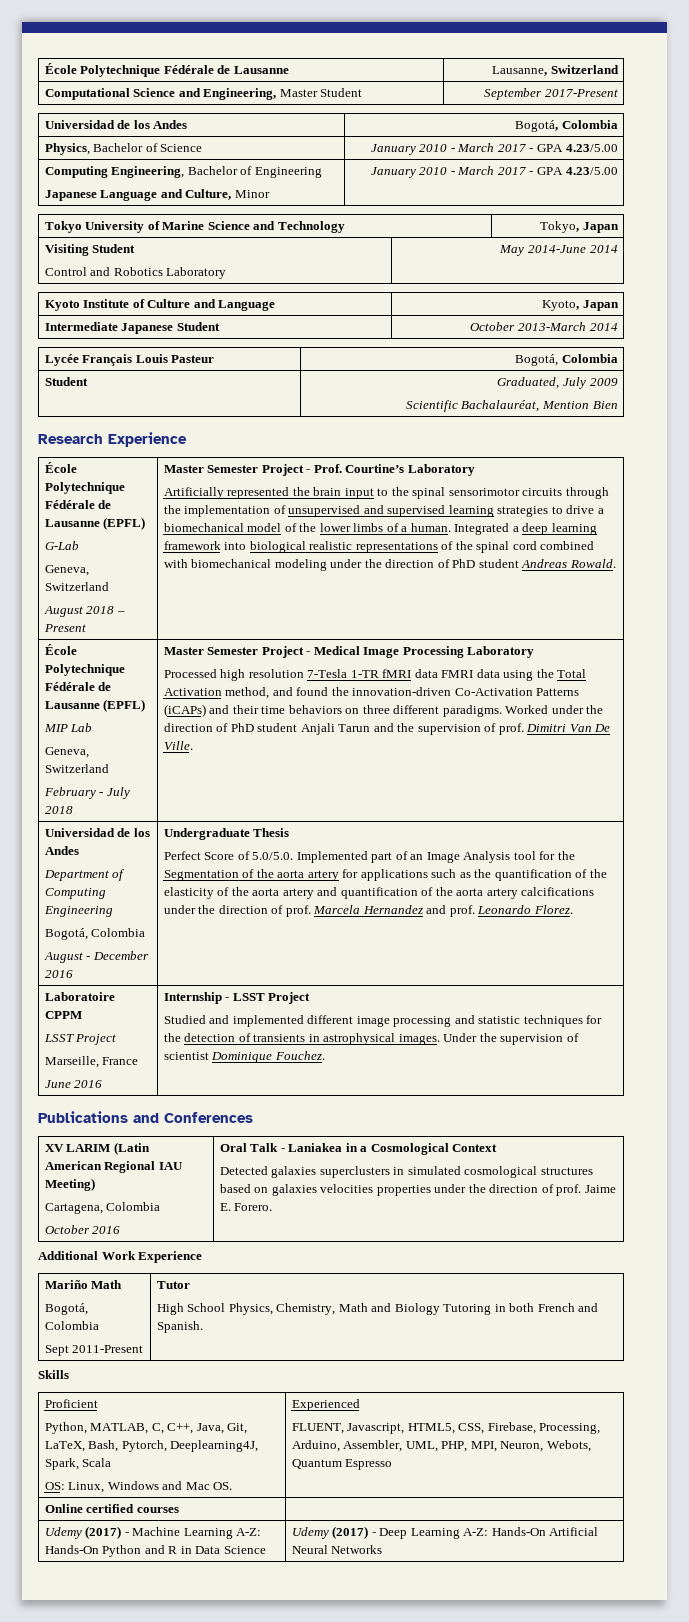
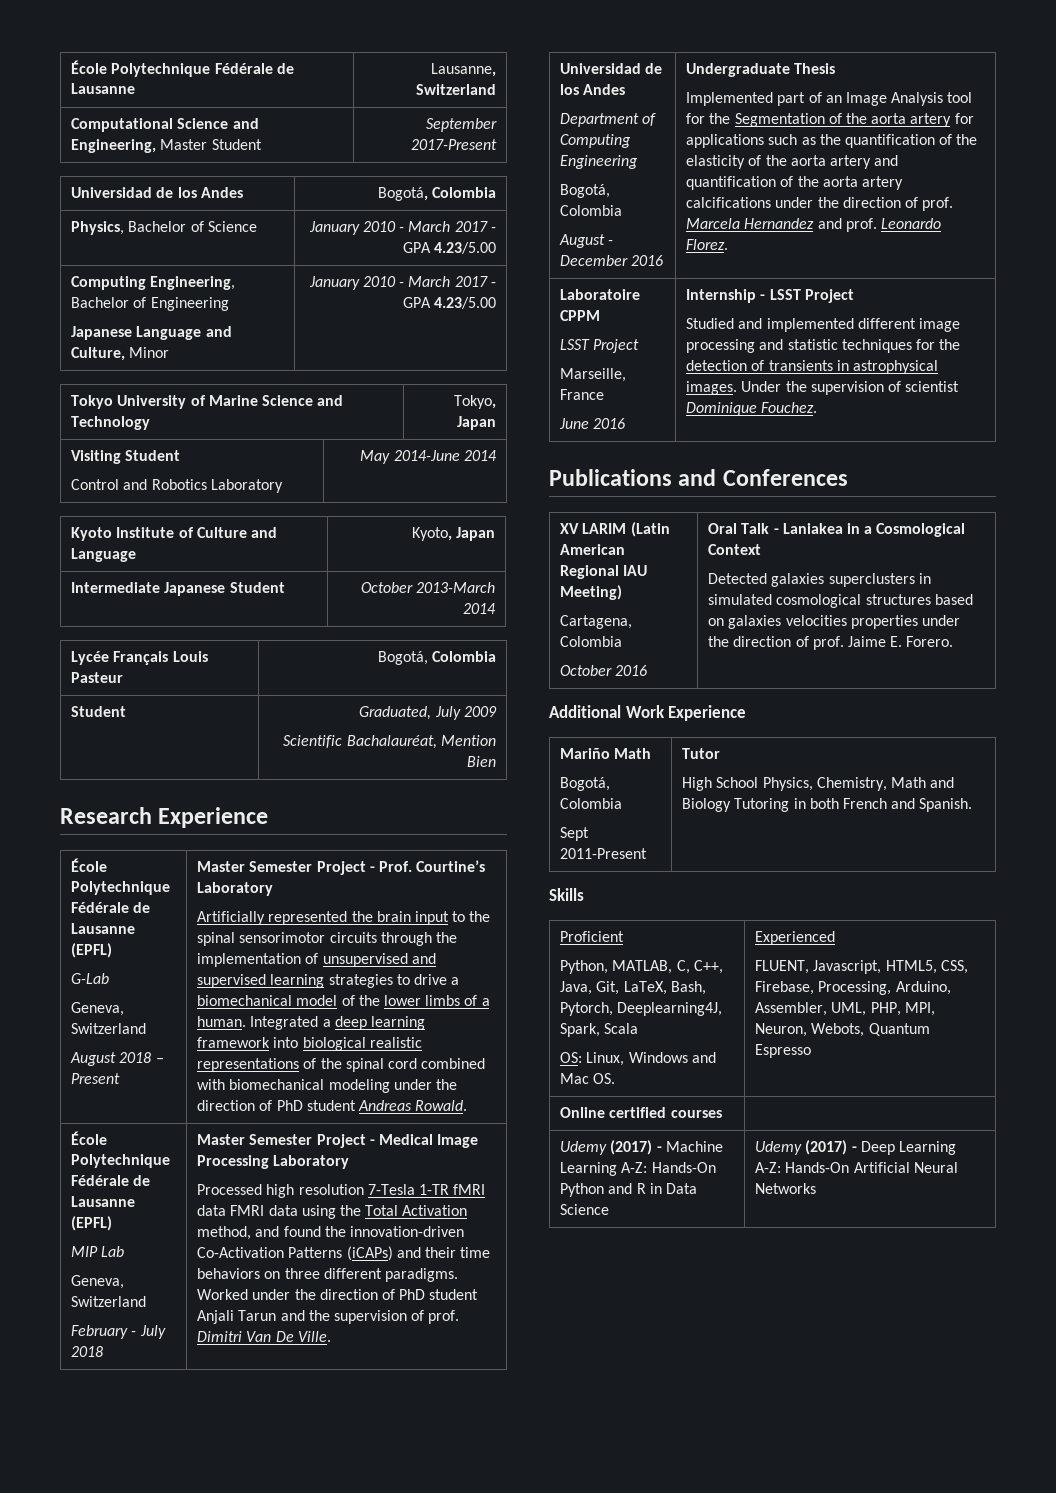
- Perfect Score of 5.0/5.0. Implemented part of an Image Analysis tool for the Segmentation of the aorta artery for applications such as the quantification of the elasticity of the aorta artery and quantification of the aorta artery calcifications under the direction of prof. Marcela Hernandez and prof. Leonardo Florez.
+ Implemented part of an Image Analysis tool for the Segmentation of the aorta artery for applications such as the quantification of the elasticity of the aorta artery and quantification of the aorta artery calcifications under the direction of prof. Marcela Hernandez and prof. Leonardo Florez.

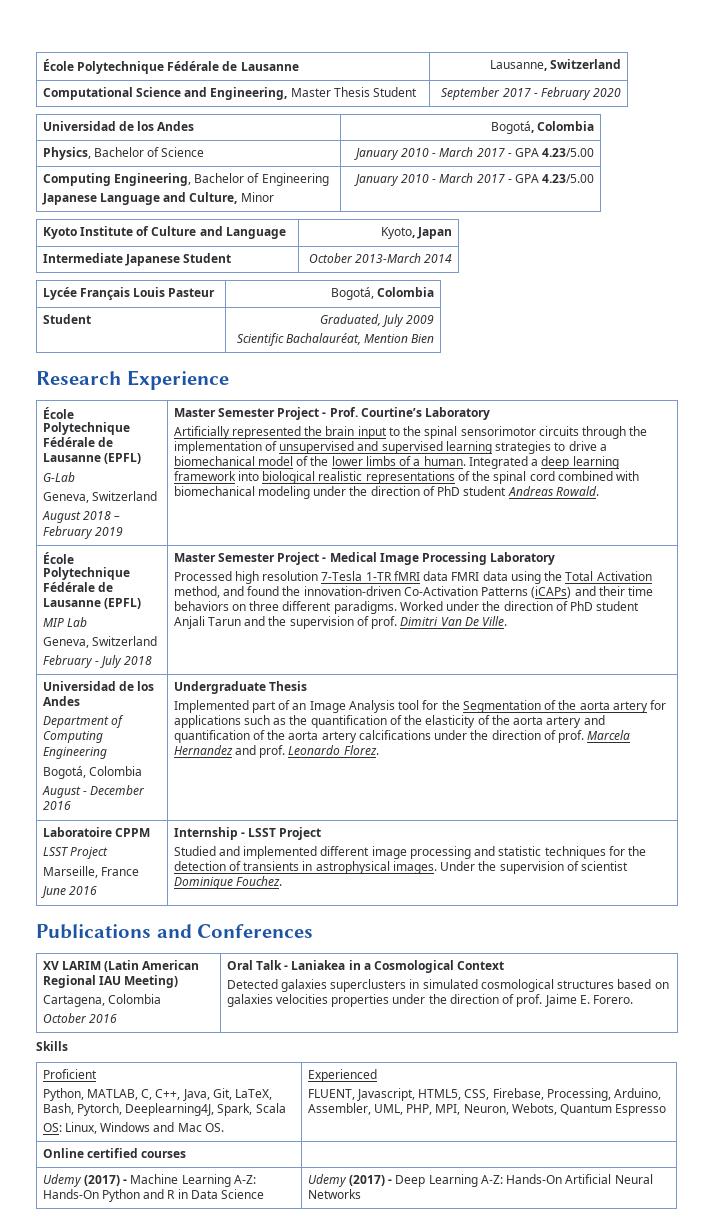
- Computational Science and Engineering, Master Student | September 2017-Present
+ Computational Science and Engineering, Master Thesis Student | September 2017 - February 2020
- Tokyo University of Marine Science and Technology | Tokyo, Japan
- Visiting Student
- Control and Robotics Laboratory | May 2014-June 2014
- August 2018 – Present
+ August 2018 – February 2019
- Additional Work Experience
- Mariño Math
- Bogotá, Colombia
- Sept 2011-Present | Tutor
- High School Physics, Chemistry, Math and Biology Tutoring in both French and Spanish.

